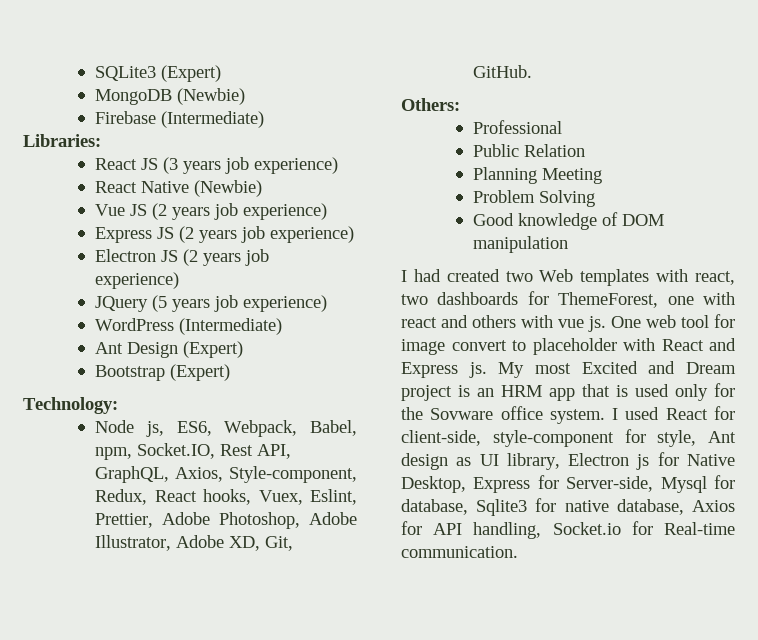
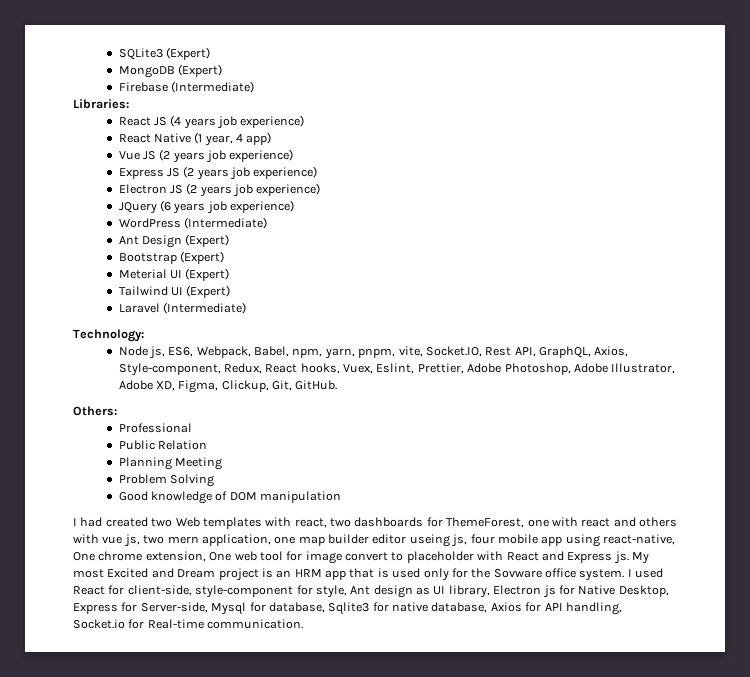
- MongoDB (Newbie)
+ MongoDB (Expert)
- React JS (3 years job experience)
+ React JS (4 years job experience)
- React Native (Newbie)
+ React Native (1 year, 4 app)
- JQuery (5 years job experience)
+ JQuery (6 years job experience)
+ Meterial UI (Expert)
+ Tailwind UI (Expert)
+ Laravel (Intermediate)
- Node js, ES6, Webpack, Babel, npm, Socket.IO, Rest API, GraphQL, Axios, Style-component, Redux, React hooks, Vuex, Eslint, Prettier, Adobe Photoshop, Adobe Illustrator, Adobe XD, Git, GitHub.
+ Node js, ES6, Webpack, Babel, npm, yarn, pnpm, vite, Socket.IO, Rest API, GraphQL, Axios, Style-component, Redux, React hooks, Vuex, Eslint, Prettier, Adobe Photoshop, Adobe Illustrator, Adobe XD, Figma, Clickup, Git, GitHub.
- I had created two Web templates with react, two dashboards for ThemeForest, one with react and others with vue js. One web tool for image convert to placeholder with React and Express js.
+ I had created two Web templates with react, two dashboards for ThemeForest, one with react and others with vue js, two mern application, one map builder editor useing js, four mobile app using react-native, One chrome extension, One web tool for image convert to placeholder with React and Express js.

